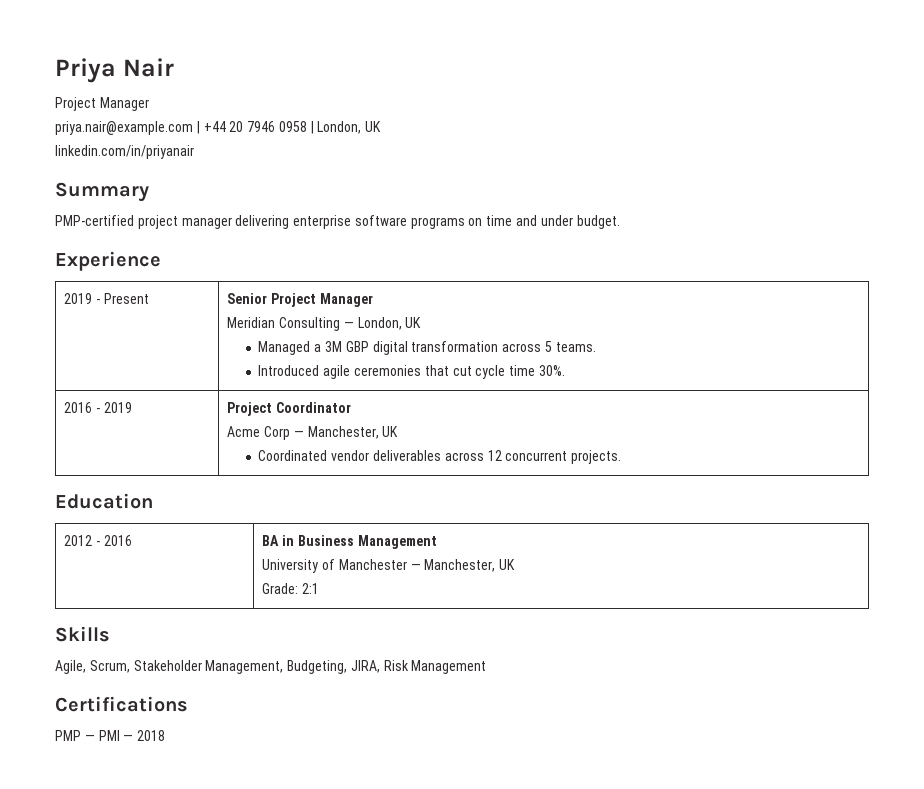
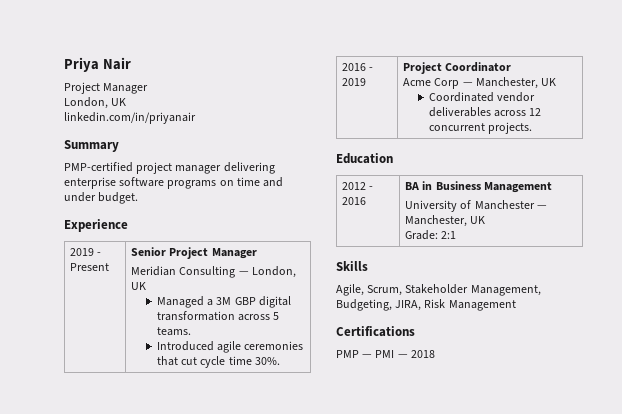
  Priya Nair
  Project Manager
- priya.nair@example.com | +44 20 7946 0958 | London, UK
+ London, UK

